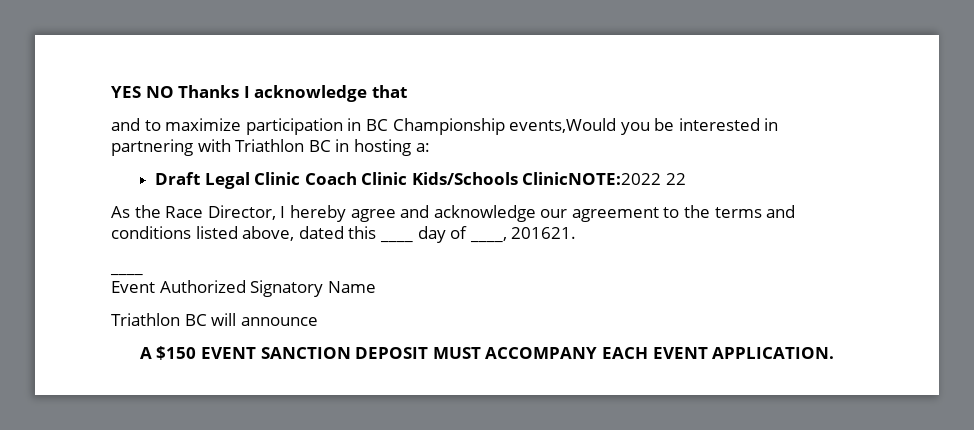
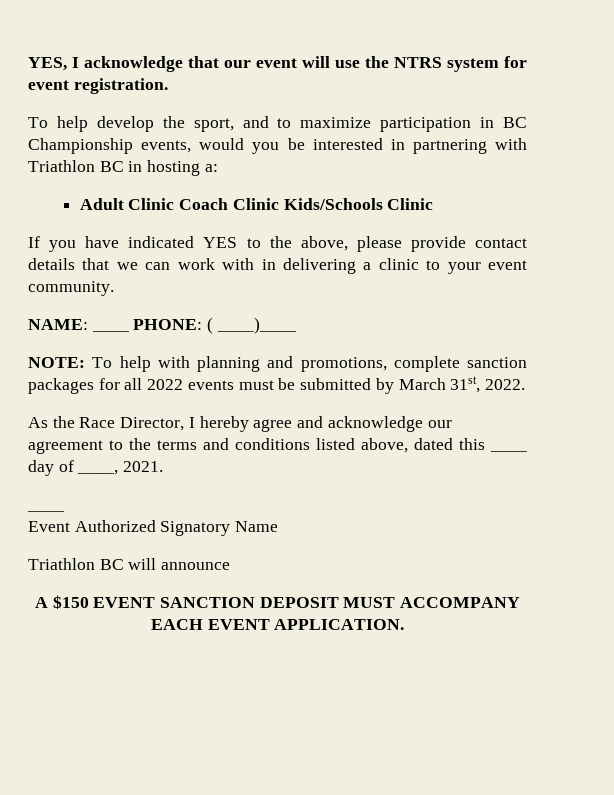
- YES NO Thanks I acknowledge that
- and to maximize participation in BC Championship events,Would you be interested in partnering with Triathlon BC in hosting a:
+ YES, I acknowledge that our event will use the NTRS system for event registration.
+ To help develop the sport, and to maximize participation in BC Championship events, would you be interested in partnering with Triathlon BC in hosting a:
- Draft Legal Clinic Coach Clinic Kids/Schools ClinicNOTE:2022 22
+ Adult Clinic Coach Clinic Kids/Schools Clinic
+ If you have indicated YES to the above, please provide contact details that we can work with in delivering a clinic to your event community.
+ NAME: ____ PHONE: ( ____)____
+ NOTE: To help with planning and promotions, complete sanction packages for all 2022 events must be submitted by March 31st, 2022.
- As the Race Director, I hereby agree and acknowledge our agreement to the terms and conditions listed above, dated this ____ day of ____, 201621.
+ As the Race Director, I hereby agree and acknowledge our agreement to the terms and conditions listed above, dated this ____ day of ____, 2021.

